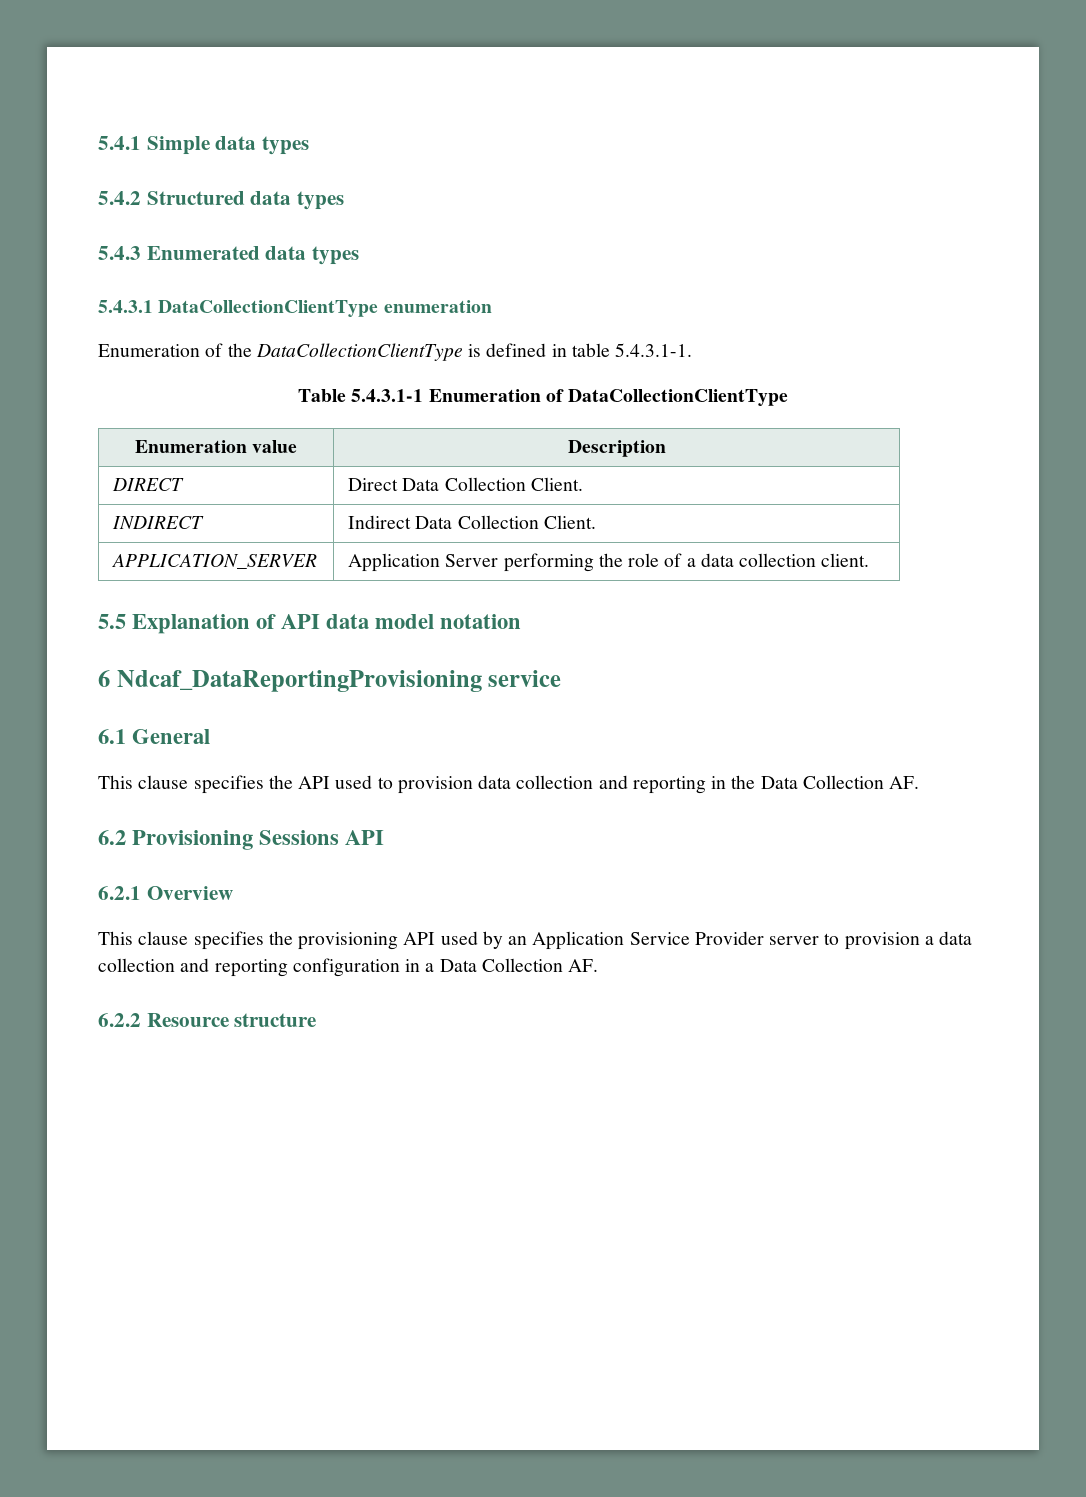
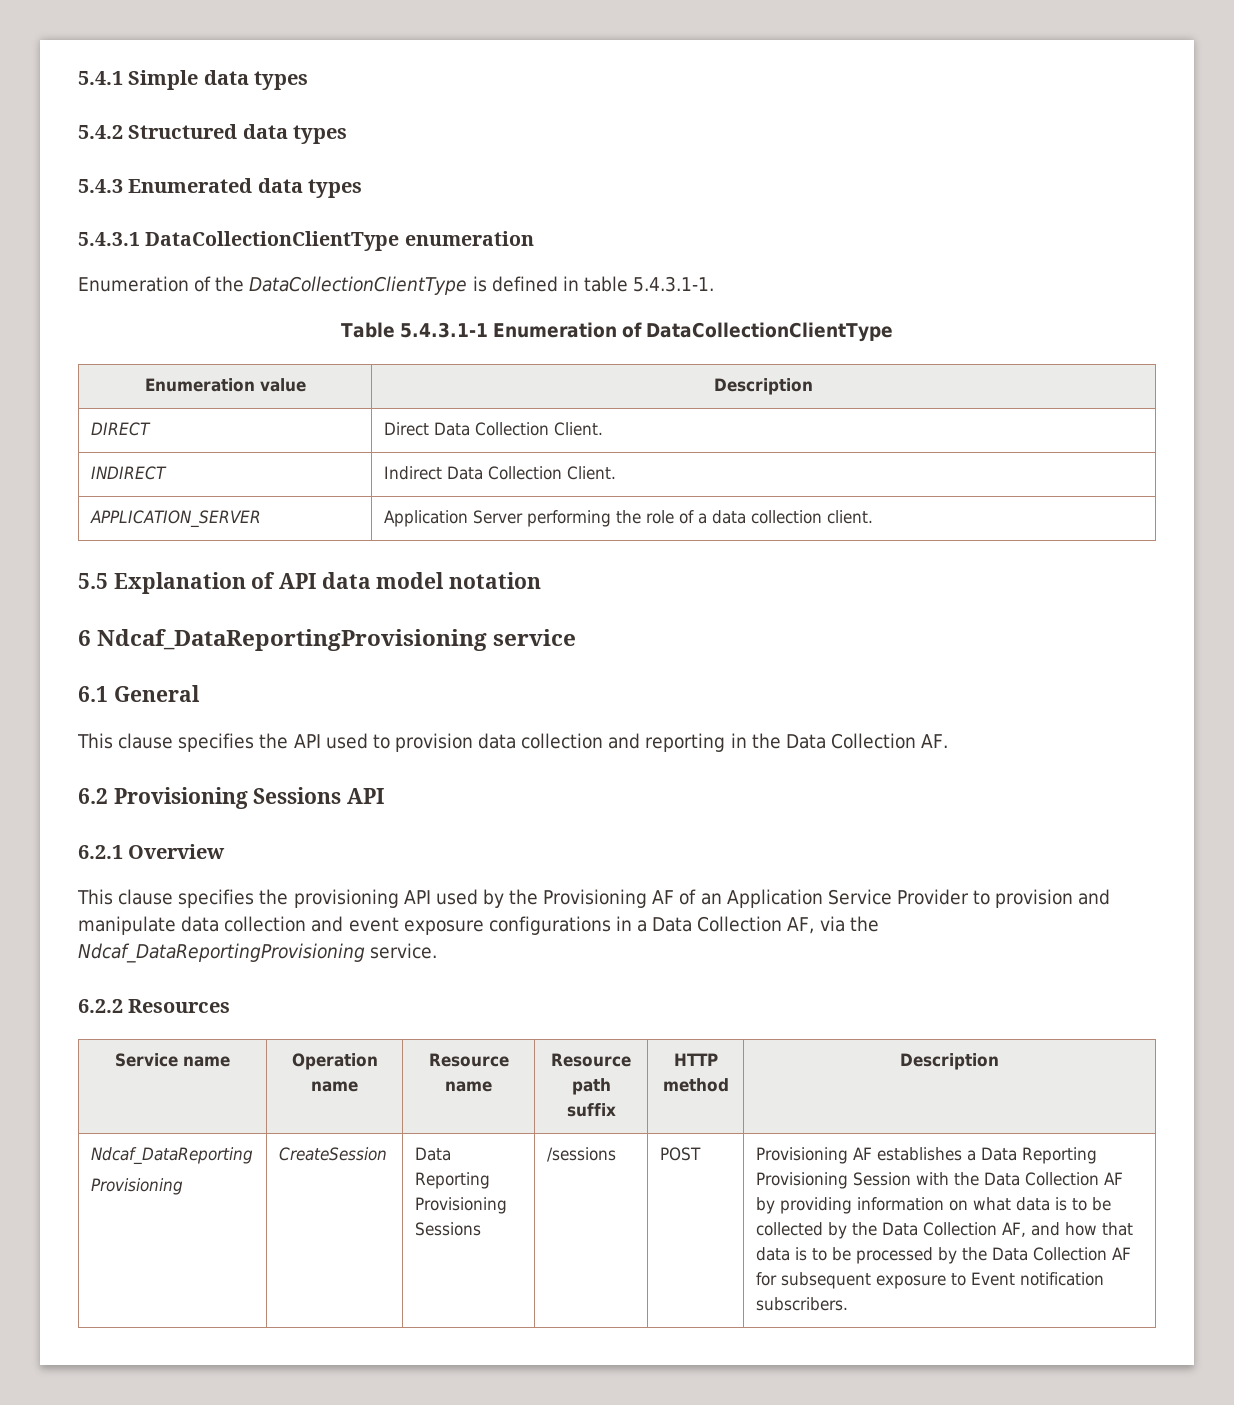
- This clause specifies the provisioning API used by an Application Service Provider server to provision a data collection and reporting configuration in a Data Collection AF.
- 6.2.2 Resource structure
+ This clause specifies the provisioning API used by the Provisioning AF of an Application Service Provider to provision and manipulate data collection and event exposure configurations in a Data Collection AF, via the Ndcaf_DataReportingProvisioning service.
+ 6.2.2 Resources
+ Service name | Operation name | Resource name | Resource path suffix | HTTP method | Description
+ Ndcaf_DataReporting
+ Provisioning | CreateSession | Data Reporting Provisioning Sessions | /sessions | POST | Provisioning AF establishes a Data Reporting Provisioning Session with the Data Collection AF by providing information on what data is to be collected by the Data Collection AF, and how that data is to be processed by the Data Collection AF for subsequent exposure to Event notification subscribers.

